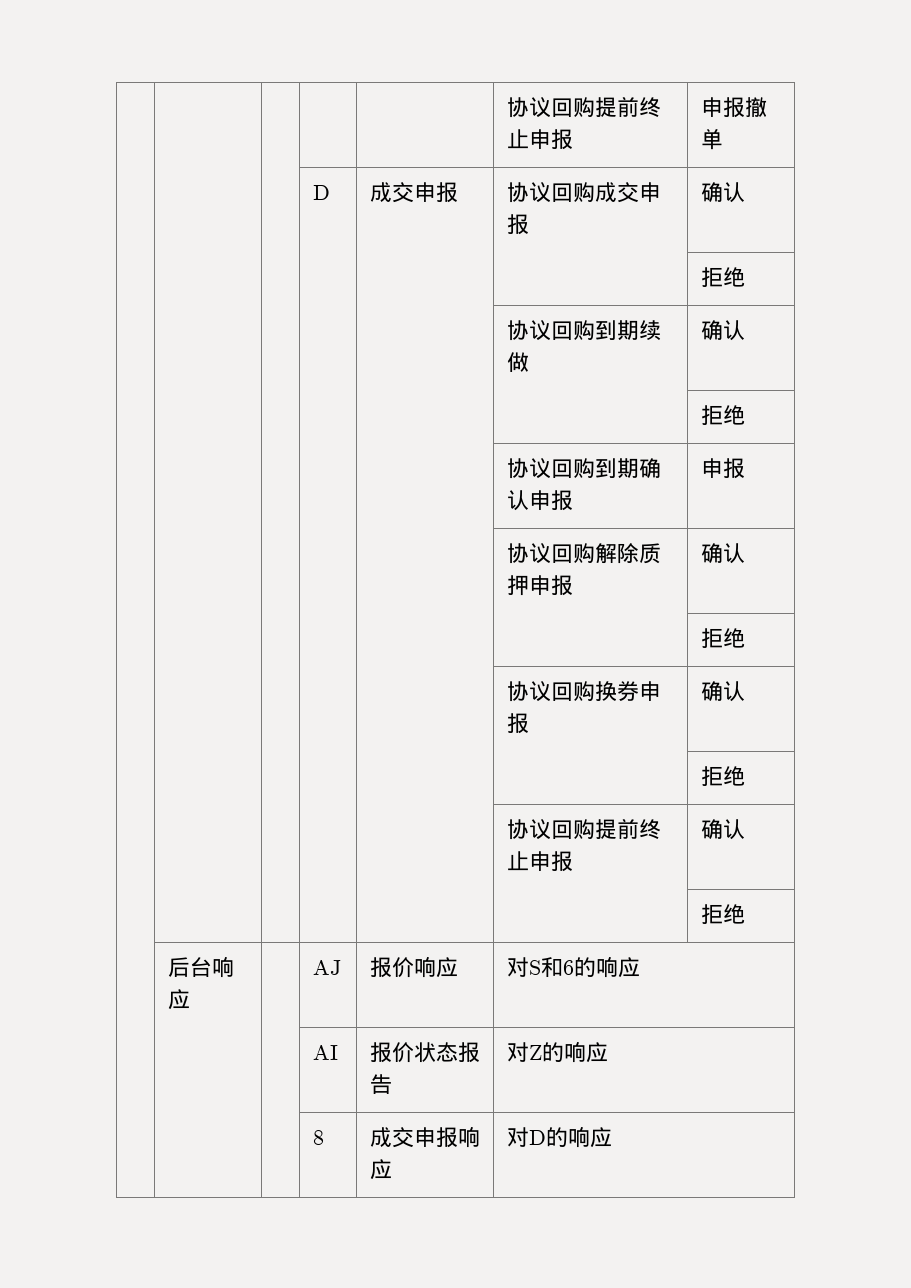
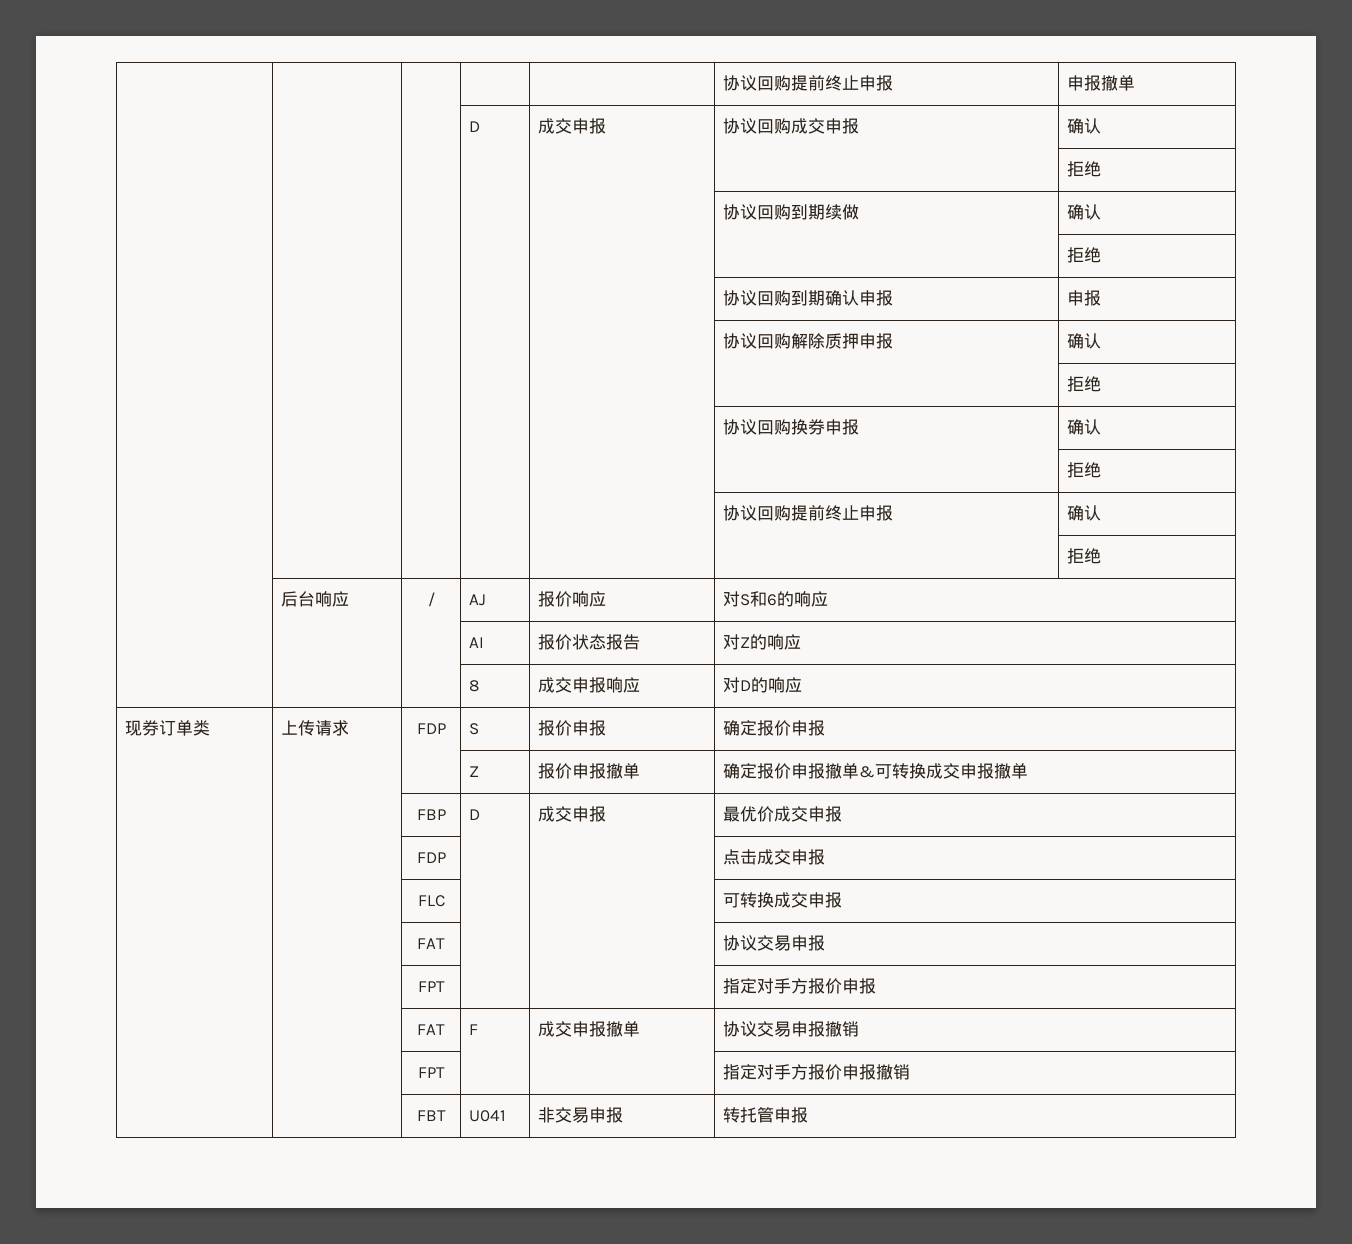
- | 后台响应 | | AJ | 报价响应 | 对S和6的响应
+ | 后台响应 | / | AJ | 报价响应 | 对S和6的响应
+ 现券订单类 | 上传请求 | FDP | S | 报价申报 | 确定报价申报
+ | | | Z | 报价申报撤单 | 确定报价申报撤单&可转换成交申报撤单
+ | | FBP | D | 成交申报 | 最优价成交申报
+ | | FDP | | | 点击成交申报
+ | | FLC | | | 可转换成交申报
+ | | FAT | | | 协议交易申报
+ | | FPT | | | 指定对手方报价申报
+ | | FAT | F | 成交申报撤单 | 协议交易申报撤销
+ | | FPT | | | 指定对手方报价申报撤销
+ | | FBT | U041 | 非交易申报 | 转托管申报

